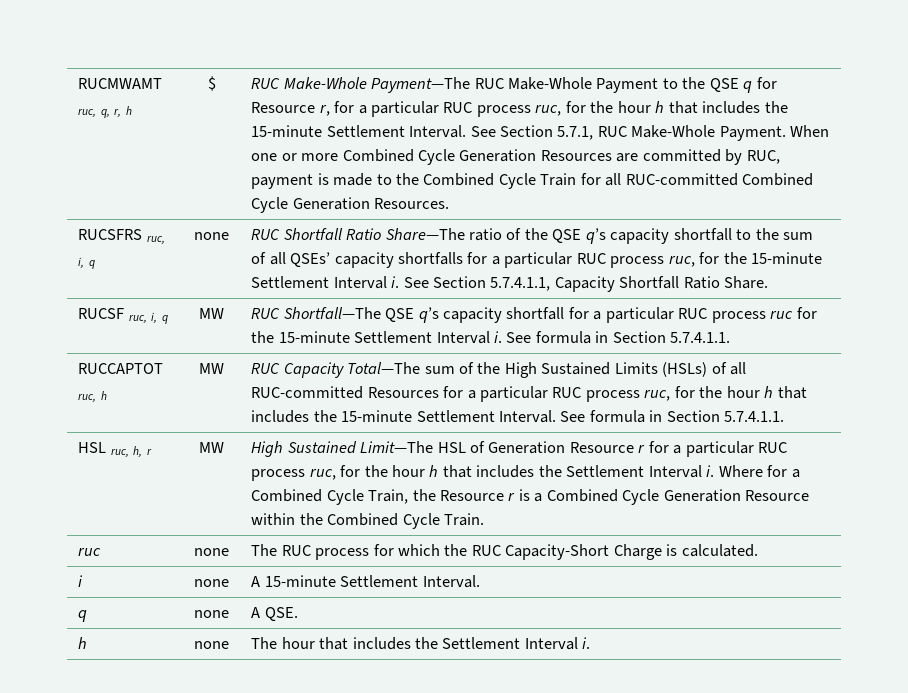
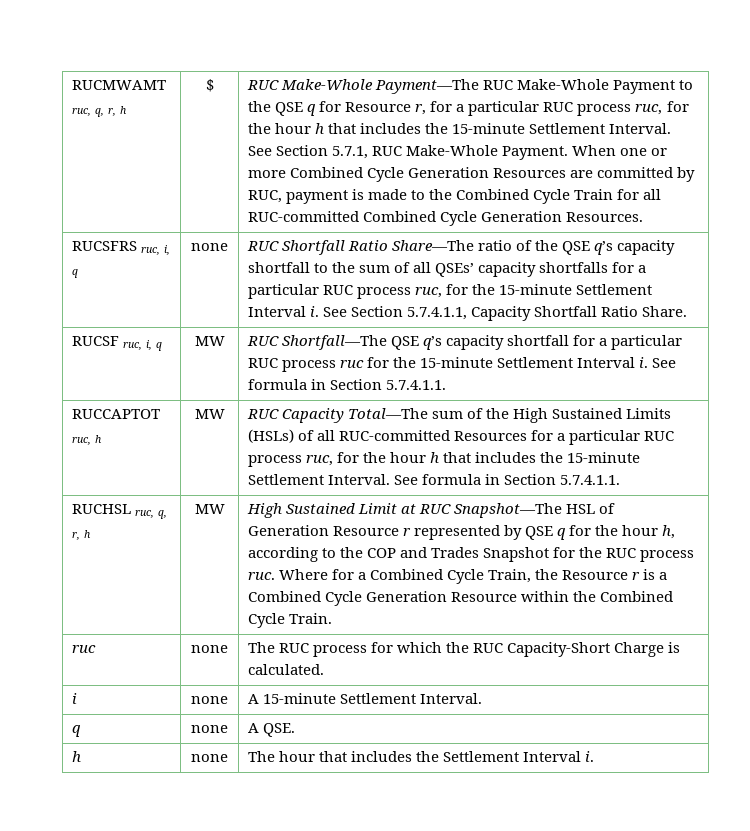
- HSL ruc, h, r
+ RUCHSL ruc, q, r, h
- High Sustained Limit—The HSL of Generation Resource r for a particular RUC process ruc, for the hour h that includes the Settlement Interval i.
+ High Sustained Limit at RUC Snapshot—The HSL of Generation Resource r represented by QSE q for the hour h, according to the COP and Trades Snapshot for the RUC process ruc.

